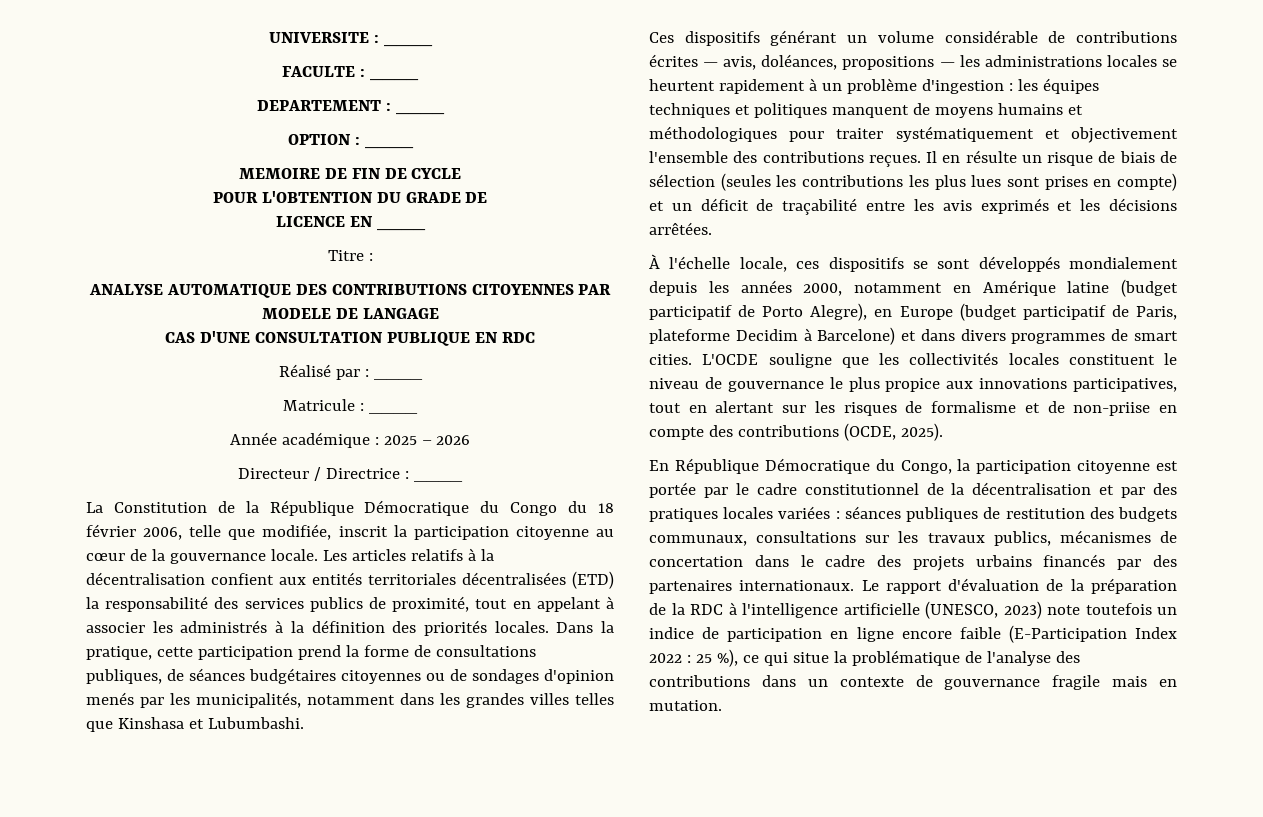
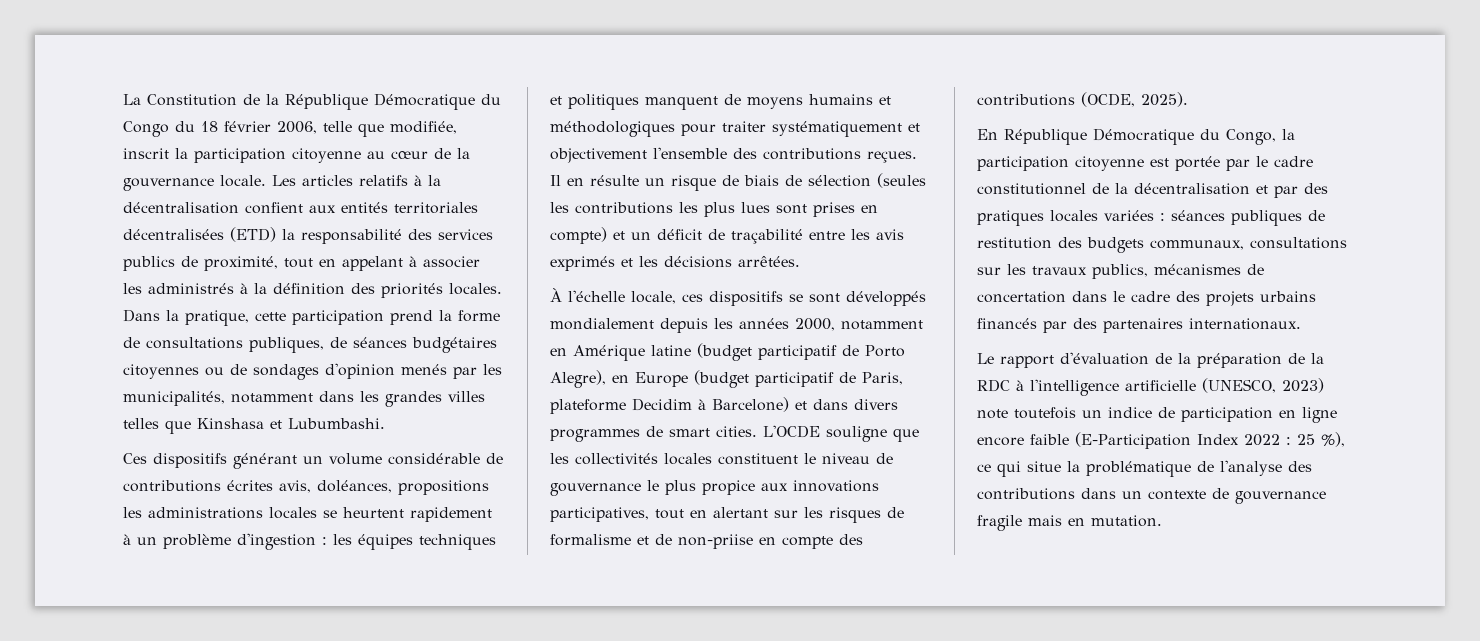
- UNIVERSITE : ____
- FACULTE : ____
- DEPARTEMENT : ____
- OPTION : ____
- MEMOIRE DE FIN DE CYCLE
- POUR L'OBTENTION DU GRADE DE
- LICENCE EN ____
- Titre :
- ANALYSE AUTOMATIQUE DES CONTRIBUTIONS CITOYENNES PAR MODELE DE LANGAGE
- CAS D'UNE CONSULTATION PUBLIQUE EN RDC
- Réalisé par : ____
- Matricule : ____
- Année académique : 2025 – 2026
- Directeur / Directrice : ____
- Ces dispositifs générant un volume considérable de contributions écrites — avis, doléances, propositions — les administrations locales se heurtent rapidement à un problème d'ingestion : les équipes techniques et politiques manquent de moyens humains et méthodologiques pour traiter systématiquement et objectivement l'ensemble des contributions reçues.
+ Ces dispositifs générant un volume considérable de contributions écrites avis, doléances, propositions les administrations locales se heurtent rapidement à un problème d'ingestion : les équipes techniques et politiques manquent de moyens humains et méthodologiques pour traiter systématiquement et objectivement l'ensemble des contributions reçues.
- séances publiques de restitution des budgets communaux, consultations sur les travaux publics, mécanismes de concertation dans le cadre des projets urbains financés par des partenaires internationaux. Le rapport d'évaluation de la préparation de la RDC à l'intelligence artificielle (UNESCO, 2023) note toutefois un indice de participation en ligne encore faible (E-Participation Index 2022 :
+ séances publiques de restitution des budgets communaux, consultations sur les travaux publics, mécanismes de concertation dans le cadre des projets urbains financés par des partenaires internationaux.
+ Le rapport d'évaluation de la préparation de la RDC à l'intelligence artificielle (UNESCO, 2023) note toutefois un indice de participation en ligne encore faible (E-Participation Index 2022 :

